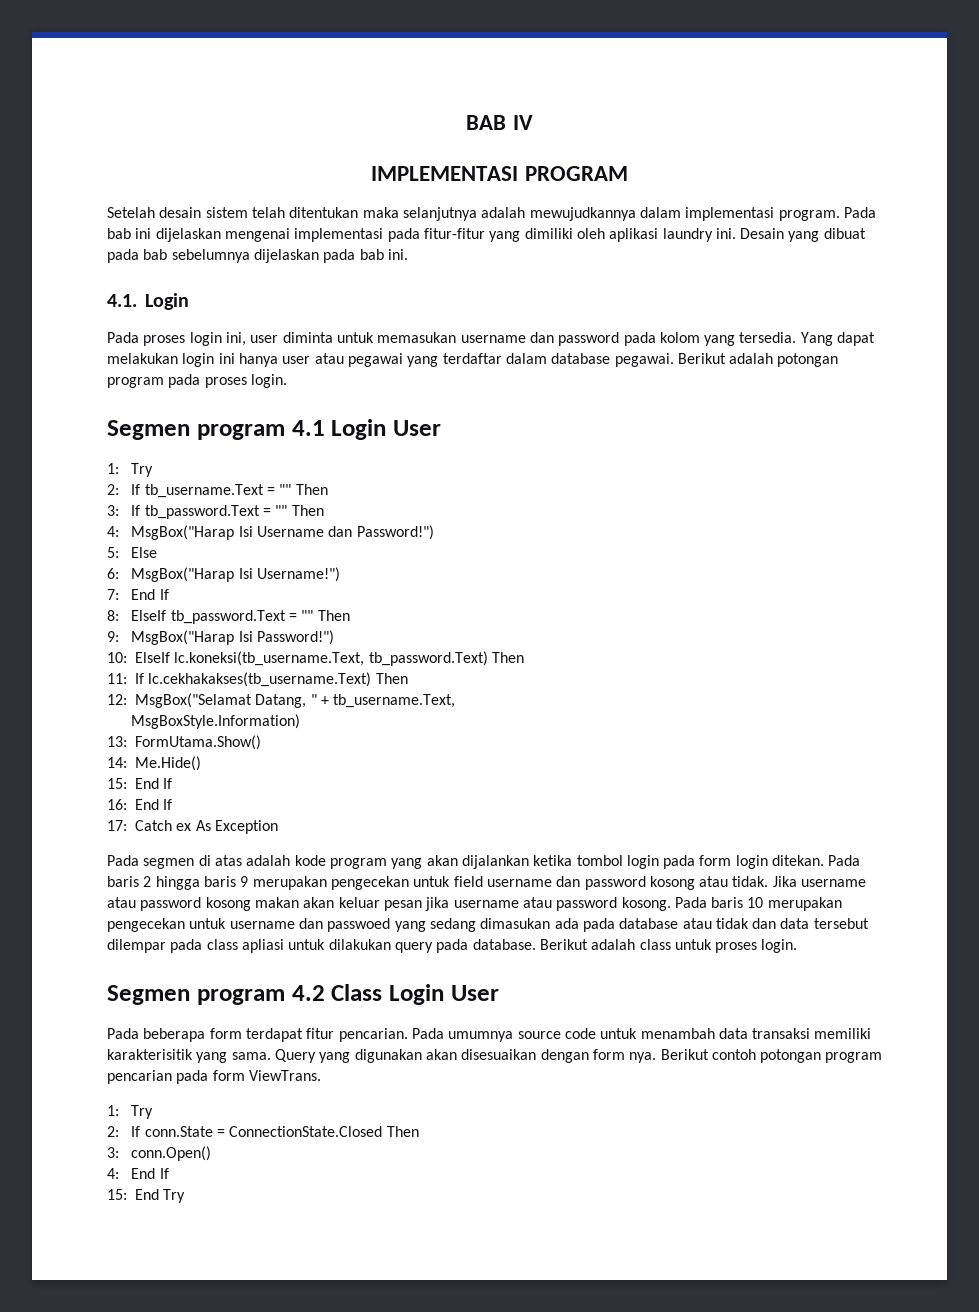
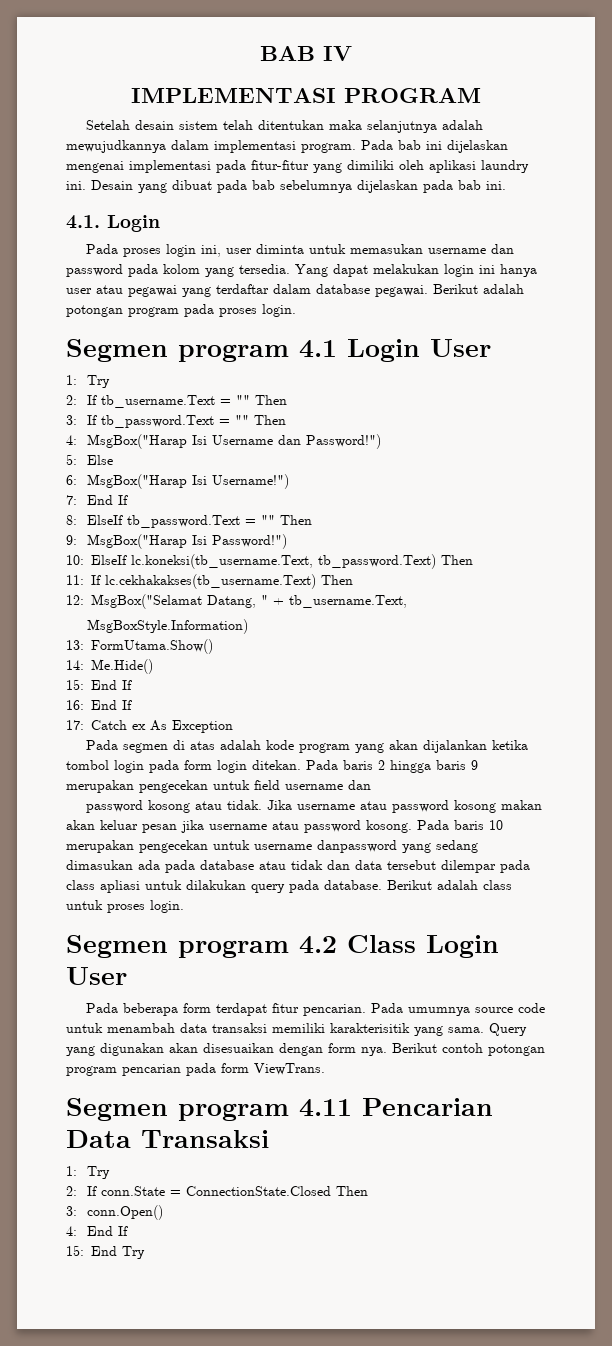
- Pada baris 2 hingga baris 9 merupakan pengecekan untuk field username dan password kosong atau tidak.
+ Pada baris 2 hingga baris 9 merupakan pengecekan untuk field username dan
+ password kosong atau tidak.
- Pada baris 10 merupakan pengecekan untuk username dan passwoed yang sedang dimasukan ada pada database atau tidak dan data tersebut dilempar pada class apliasi untuk dilakukan query pada database.
+ Pada baris 10 merupakan pengecekan untuk username danpassword yang sedang dimasukan ada pada database atau tidak dan data tersebut dilempar pada class apliasi untuk dilakukan query pada database.
+ Segmen program 4.11 Pencarian Data Transaksi

